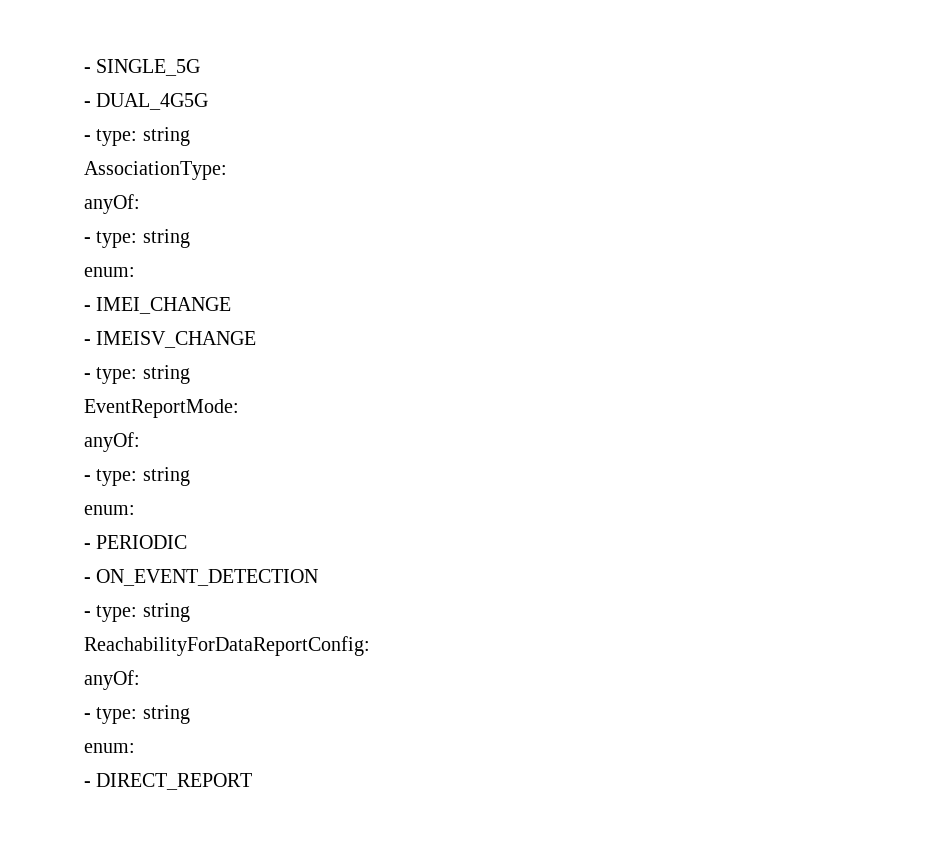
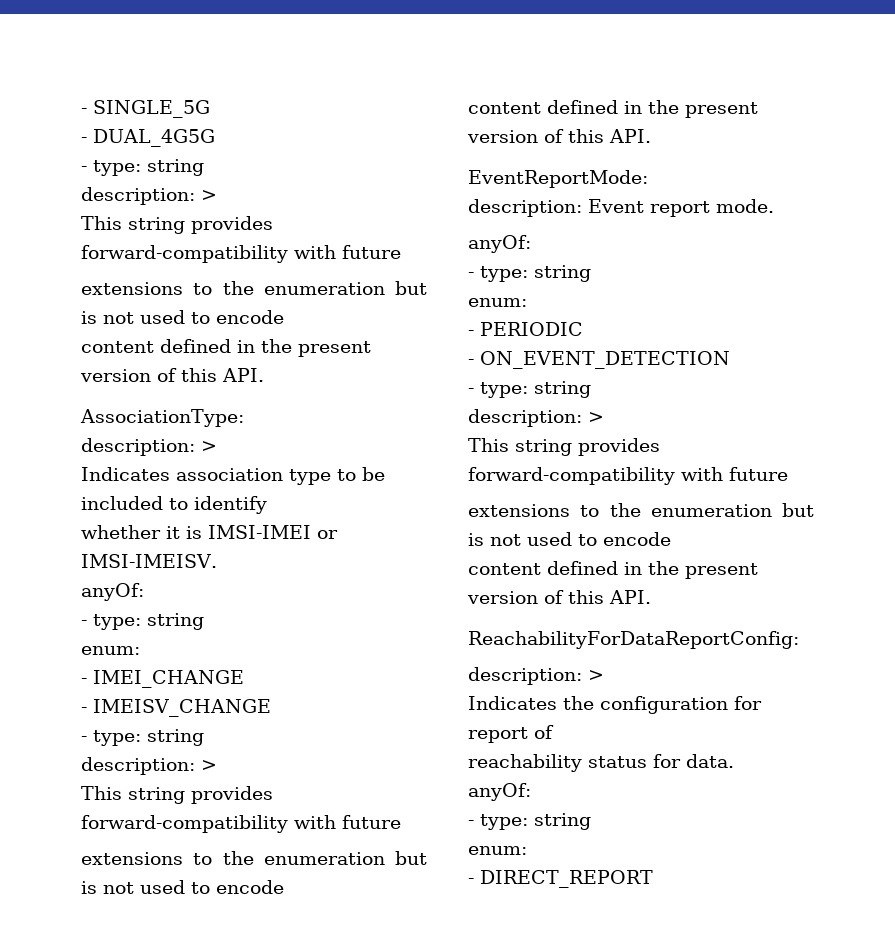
  - DUAL_4G5G
  - type: string
+ description: >
+ This string provides forward-compatibility with future
+ extensions to the enumeration but is not used to encode
+ content defined in the present version of this API.
  AssociationType:
+ description: >
+ Indicates association type to be included to identify
+ whether it is IMSI-IMEI or IMSI-IMEISV.
  - IMEISV_CHANGE
  - type: string
+ description: >
+ This string provides forward-compatibility with future
+ extensions to the enumeration but is not used to encode
+ content defined in the present version of this API.
  EventReportMode:
+ description: Event report mode.
  - ON_EVENT_DETECTION
  - type: string
+ description: >
+ This string provides forward-compatibility with future
+ extensions to the enumeration but is not used to encode
+ content defined in the present version of this API.
  ReachabilityForDataReportConfig:
+ description: >
+ Indicates the configuration for report of
+ reachability status for data.

